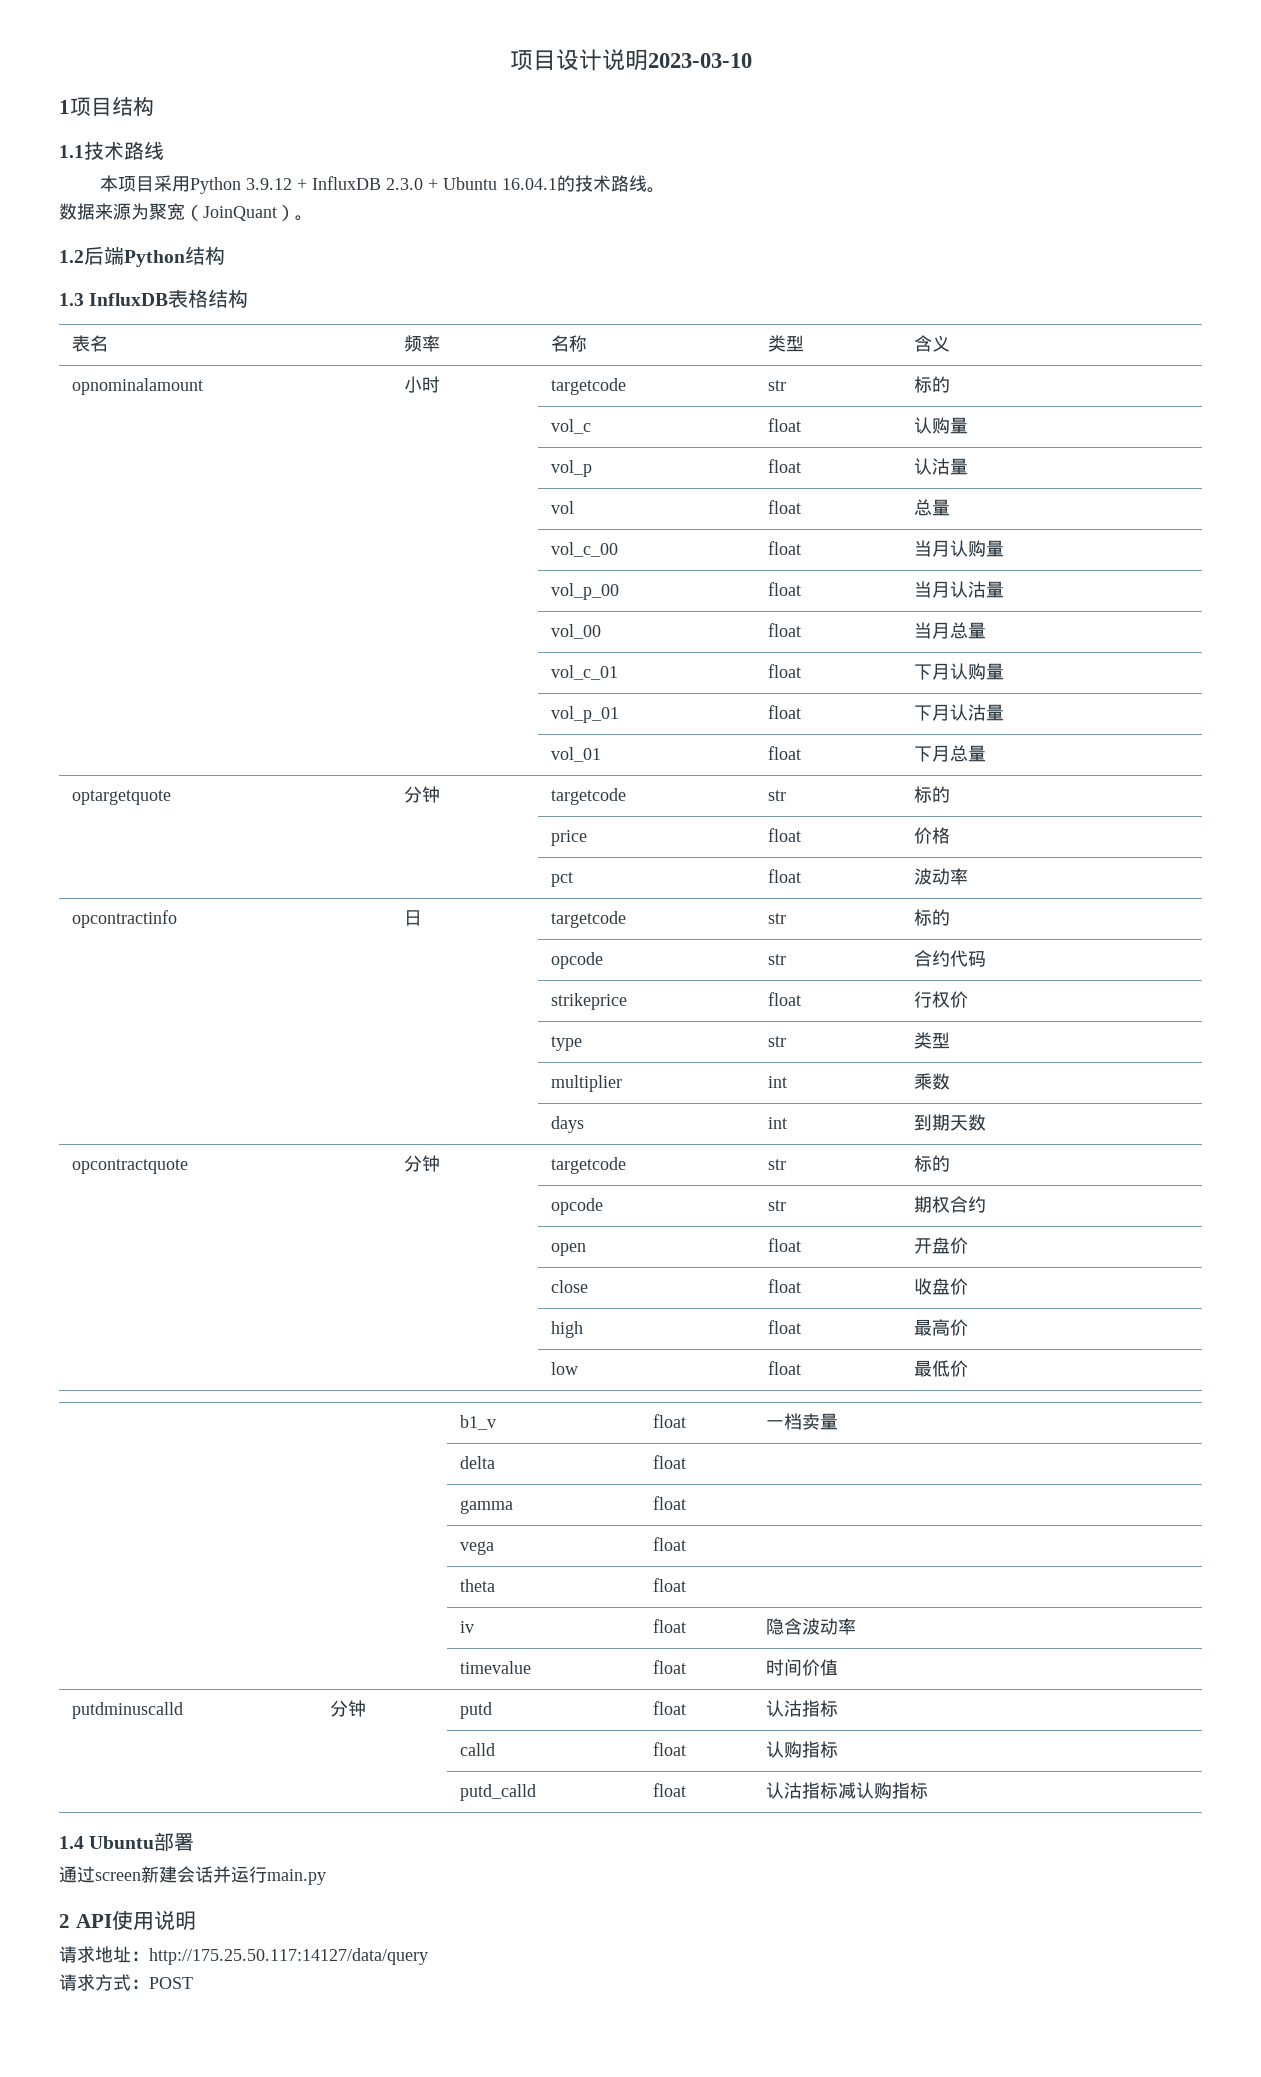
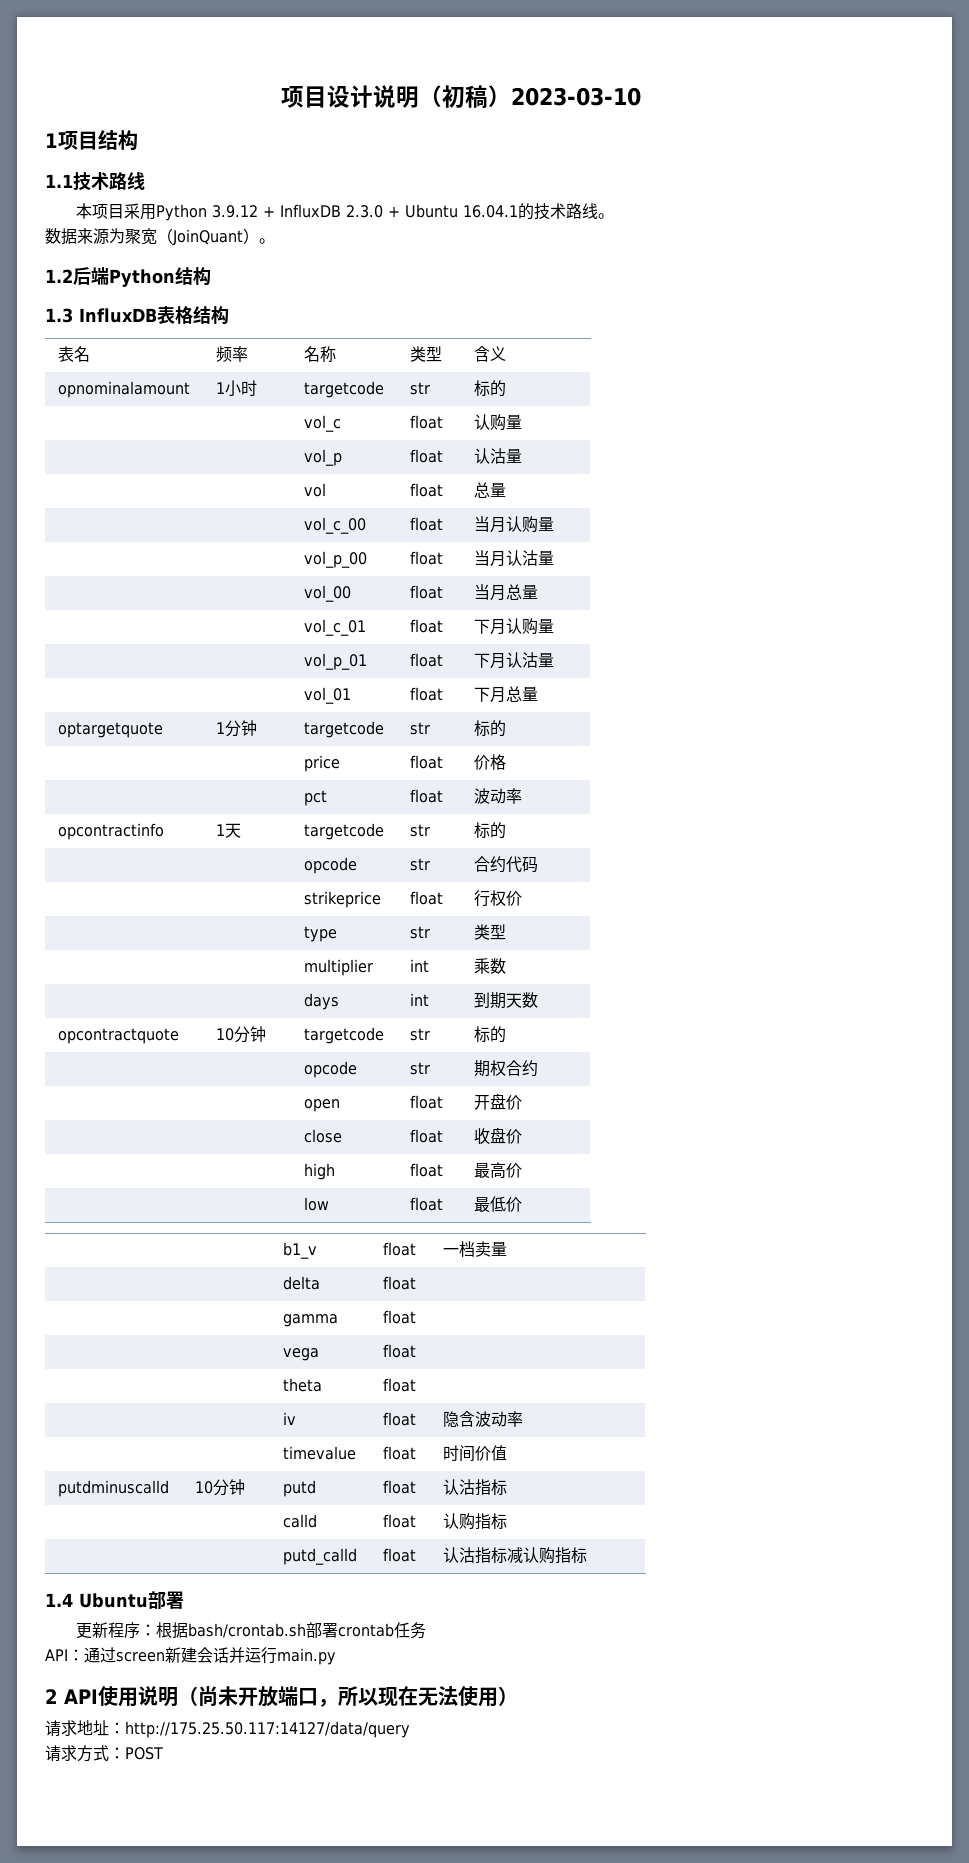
- 项目设计说明2023-03-10
+ 项目设计说明（初稿）2023-03-10
- opnominalamount | 小时 | targetcode | str | 标的
+ opnominalamount | 1小时 | targetcode | str | 标的
- optargetquote | 分钟 | targetcode | str | 标的
+ optargetquote | 1分钟 | targetcode | str | 标的
- opcontractinfo | 日 | targetcode | str | 标的
+ opcontractinfo | 1天 | targetcode | str | 标的
- opcontractquote | 分钟 | targetcode | str | 标的
+ opcontractquote | 10分钟 | targetcode | str | 标的
- putdminuscalld | 分钟 | putd | float | 认沽指标
+ putdminuscalld | 10分钟 | putd | float | 认沽指标
- 通过screen新建会话并运行main.py
+ 更新程序：根据bash/crontab.sh部署crontab任务
+ API：通过screen新建会话并运行main.py
- 2 API使用说明
+ 2 API使用说明（尚未开放端口，所以现在无法使用）

